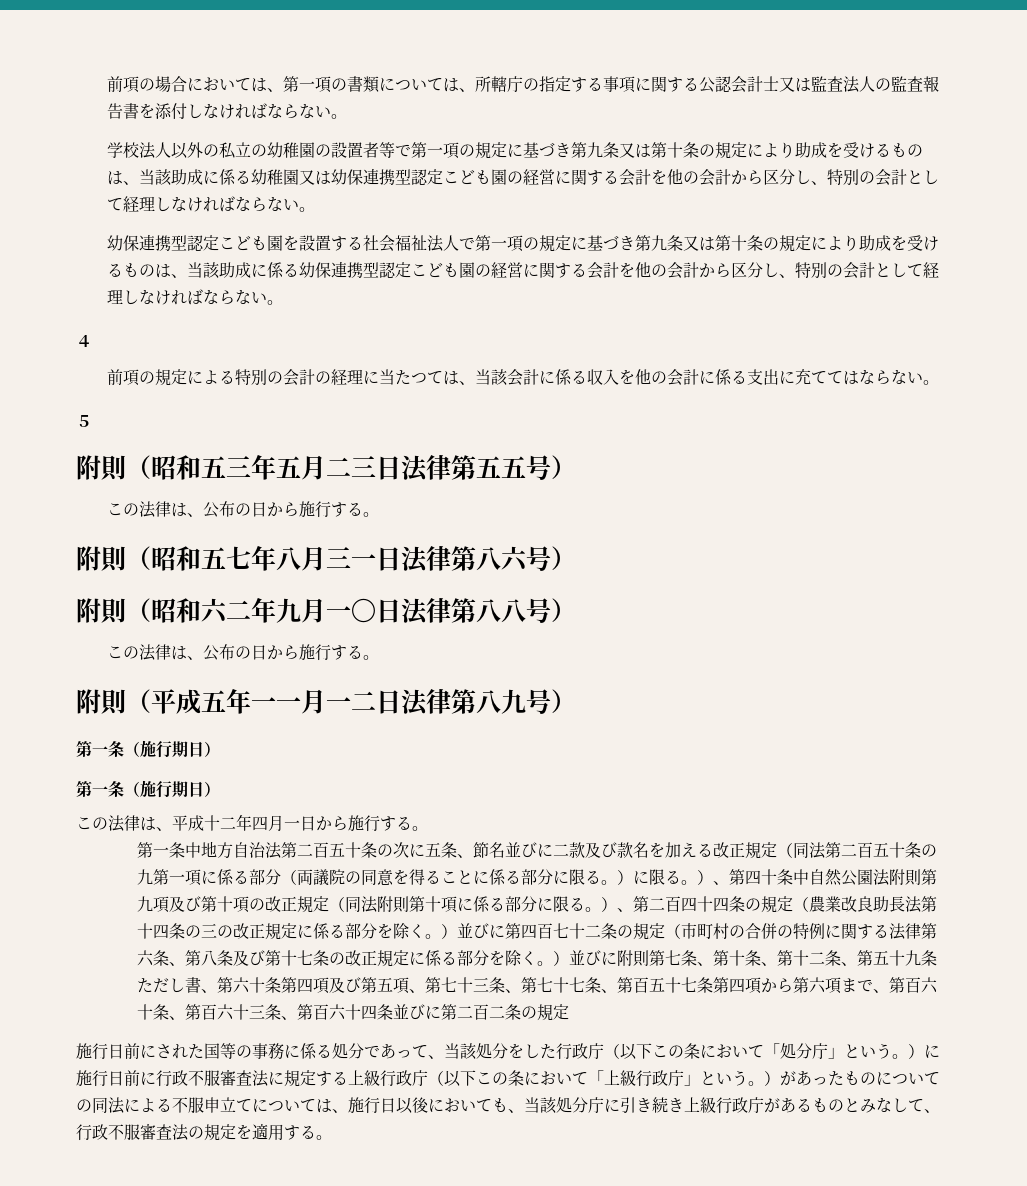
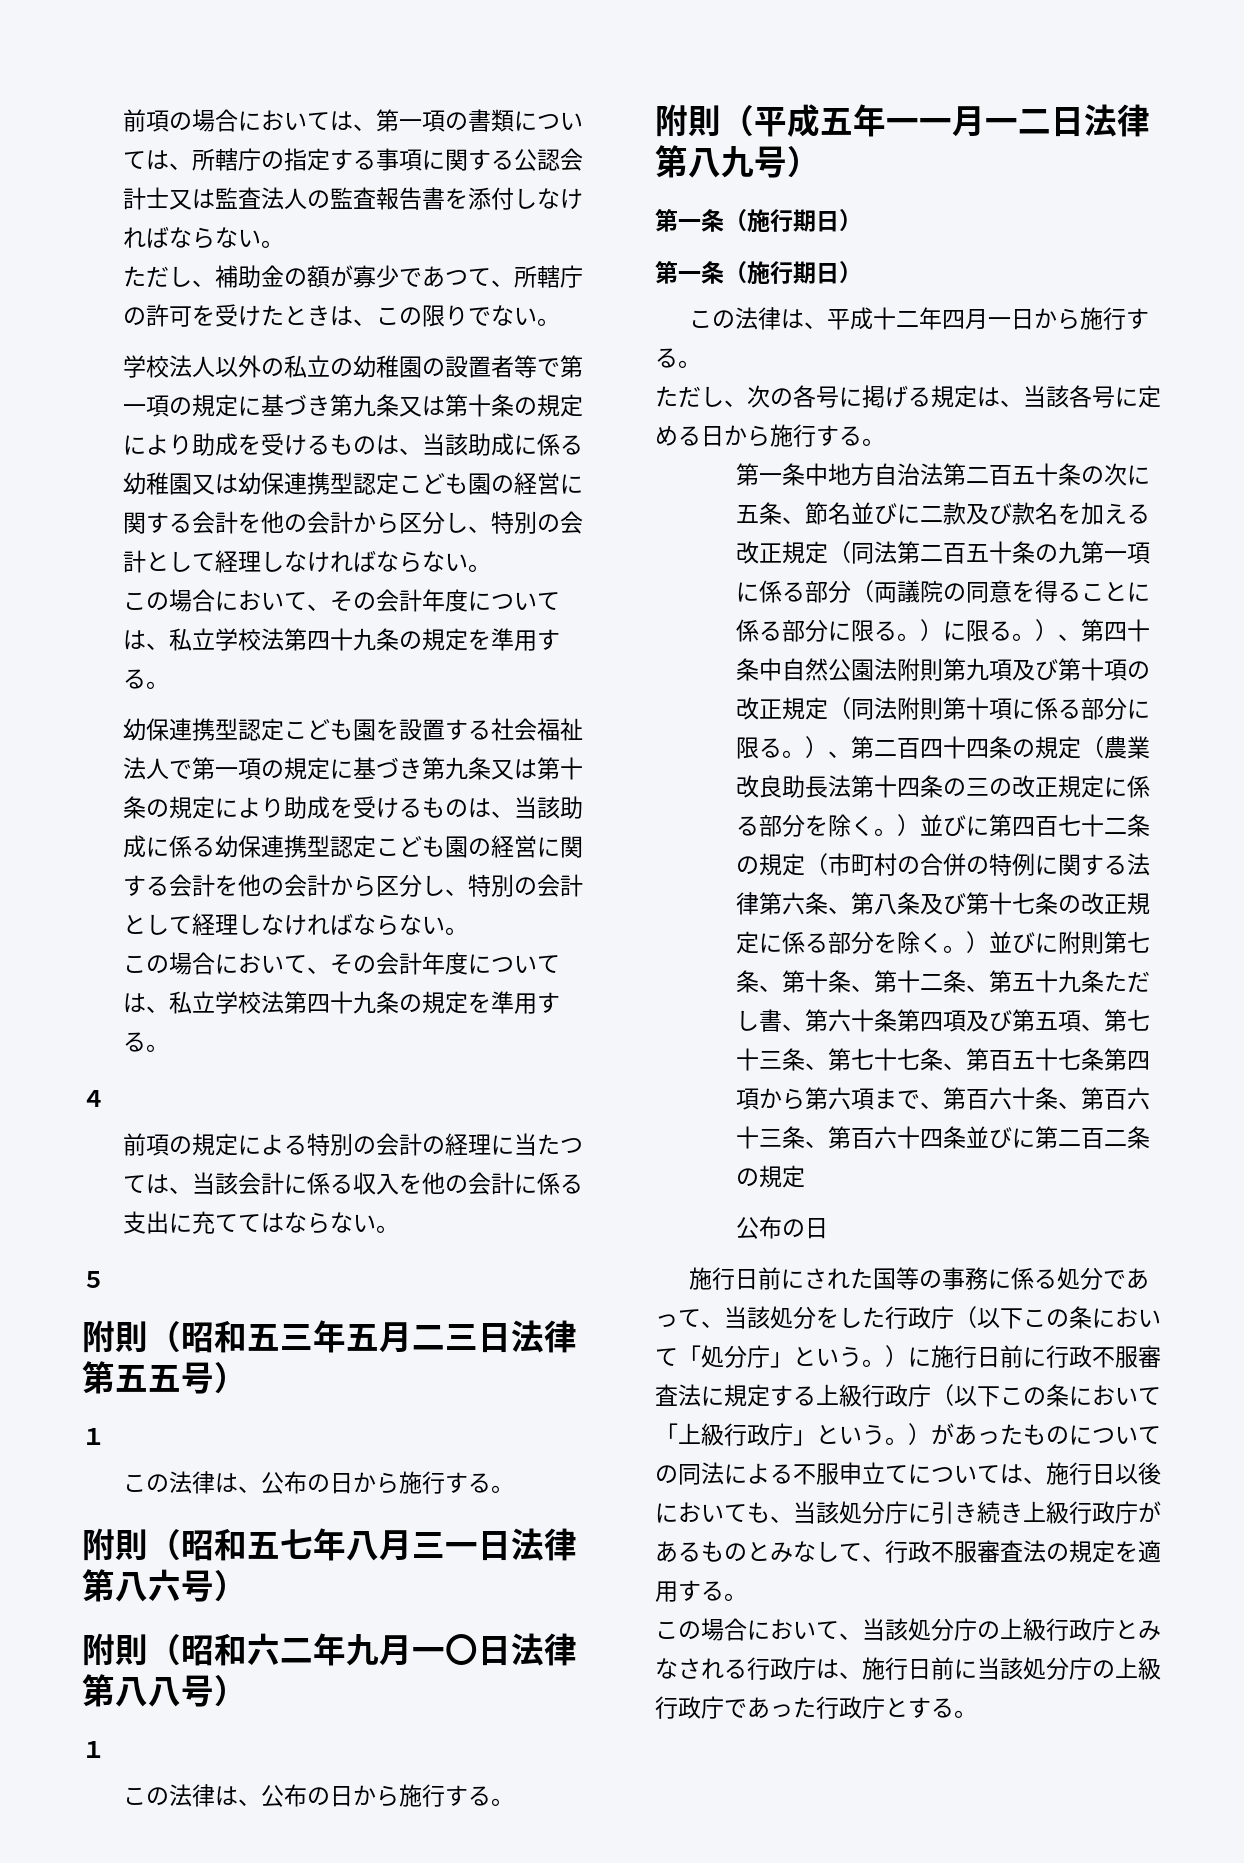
+ ただし、補助金の額が寡少であつて、所轄庁の許可を受けたときは、この限りでない。
  学校法人以外の私立の幼稚園の設置者等で第一項の規定に基づき第九条又は第十条の規定により助成を受けるものは、当該助成に係る幼稚園又は幼保連携型認定こども園の経営に関する会計を他の会計から区分し、特別の会計として経理しなければならない。
+ この場合において、その会計年度については、私立学校法第四十九条の規定を準用する。
  幼保連携型認定こども園を設置する社会福祉法人で第一項の規定に基づき第九条又は第十条の規定により助成を受けるものは、当該助成に係る幼保連携型認定こども園の経営に関する会計を他の会計から区分し、特別の会計として経理しなければならない。
+ この場合において、その会計年度については、私立学校法第四十九条の規定を準用する。
  附則（昭和五三年五月二三日法律第五五号）
+ １
  附則（昭和六二年九月一〇日法律第八八号）
+ １
+ ただし、次の各号に掲げる規定は、当該各号に定める日から施行する。
  第一条中地方自治法第二百五十条の次に五条、節名並びに二款及び款名を加える改正規定（同法第二百五十条の九第一項に係る部分（両議院の同意を得ることに係る部分に限る。）に限る。）、第四十条中自然公園法附則第九項及び第十項の改正規定（同法附則第十項に係る部分に限る。）、第二百四十四条の規定（農業改良助長法第十四条の三の改正規定に係る部分を除く。）並びに第四百七十二条の規定（市町村の合併の特例に関する法律第六条、第八条及び第十七条の改正規定に係る部分を除く。）並びに附則第七条、第十条、第十二条、第五十九条ただし書、第六十条第四項及び第五項、第七十三条、第七十七条、第百五十七条第四項から第六項まで、第百六十条、第百六十三条、第百六十四条並びに第二百二条の規定
+ 公布の日
+ この場合において、当該処分庁の上級行政庁とみなされる行政庁は、施行日前に当該処分庁の上級行政庁であった行政庁とする。

